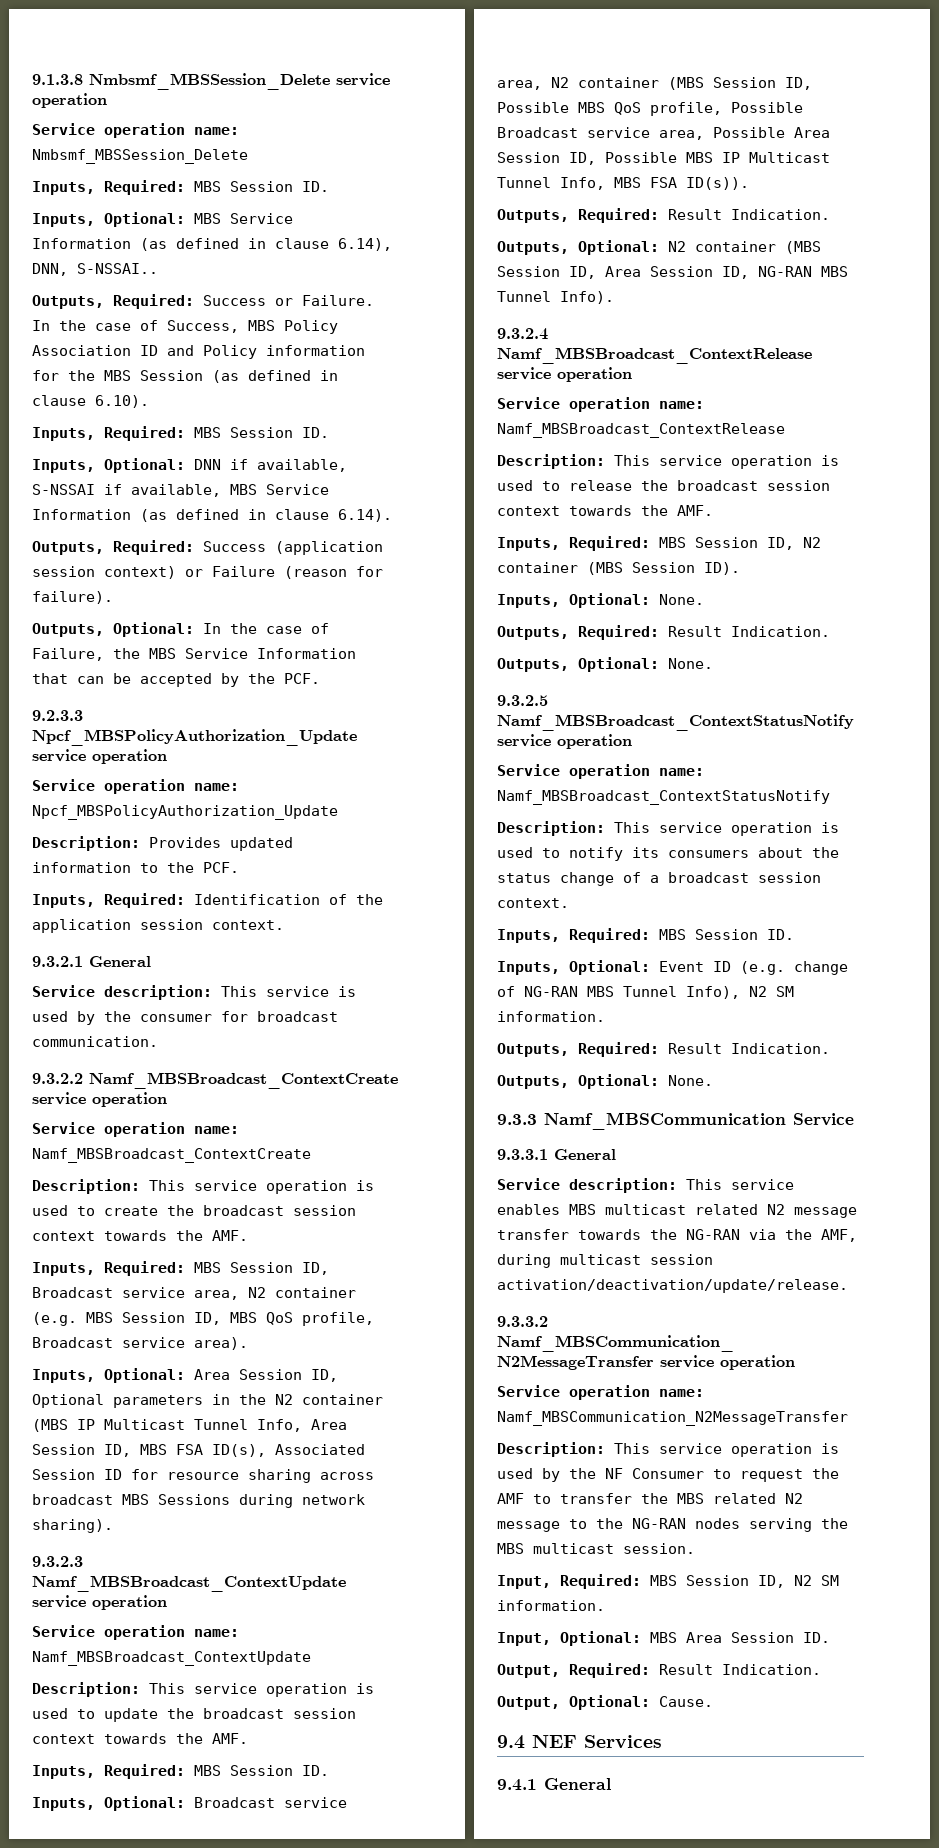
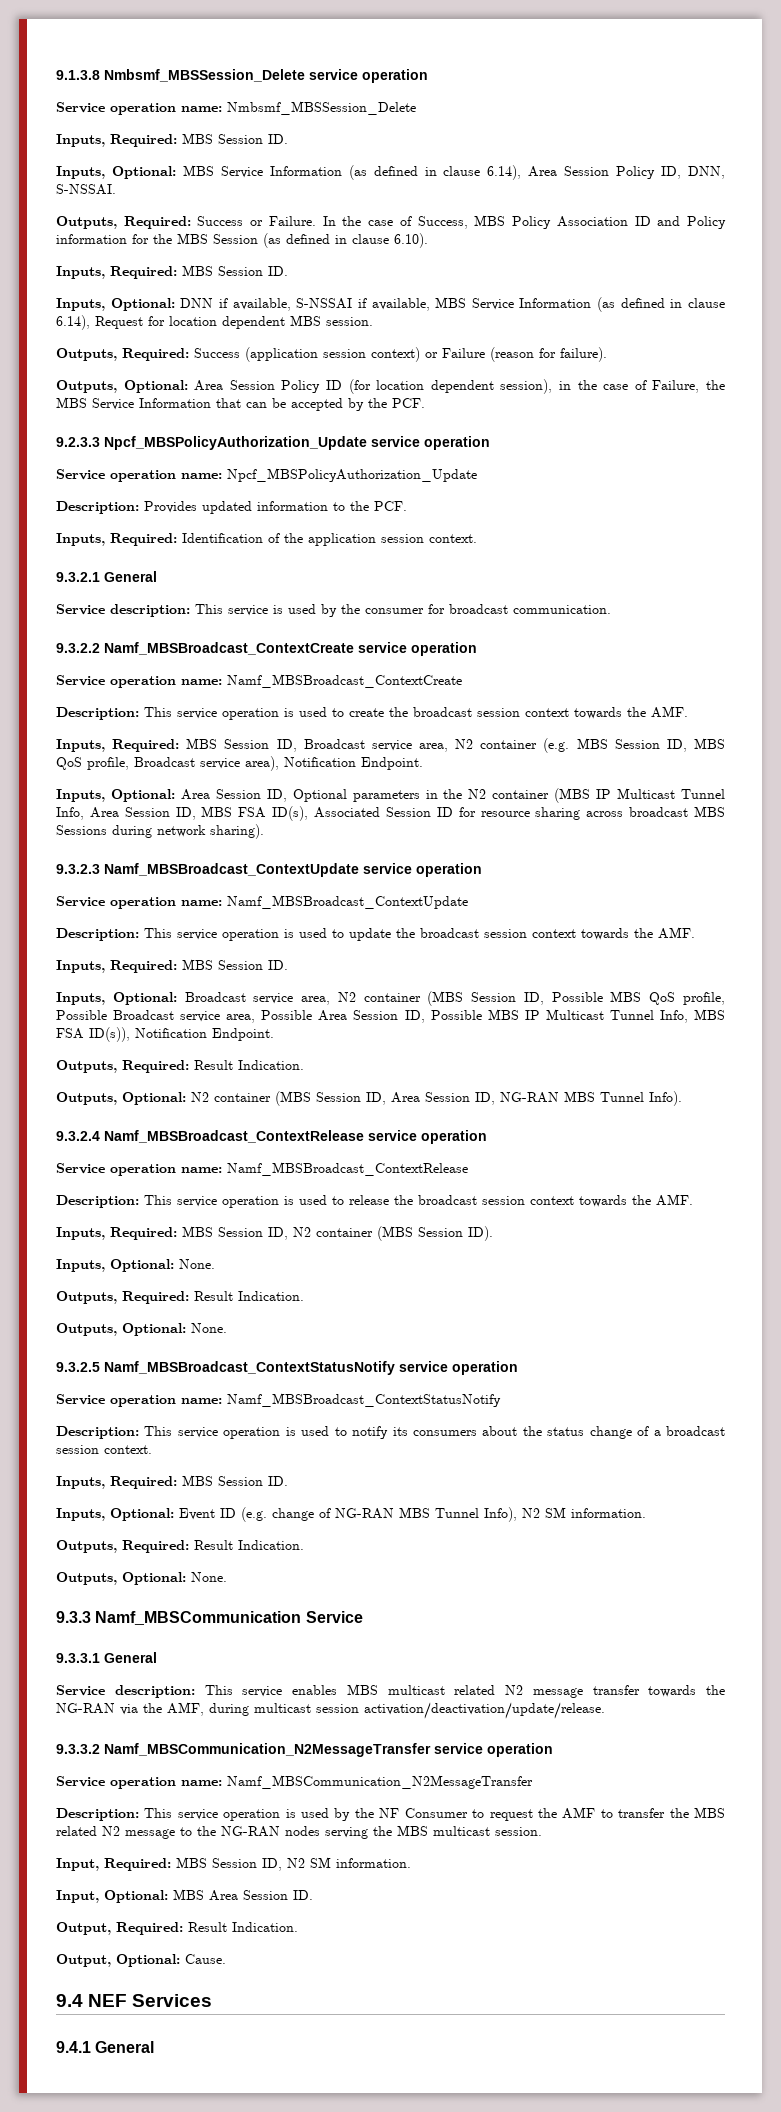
- Inputs, Optional: MBS Service Information (as defined in clause 6.14), DNN, S-NSSAI..
+ Inputs, Optional: MBS Service Information (as defined in clause 6.14), Area Session Policy ID, DNN, S-NSSAI.
- Inputs, Optional: DNN if available, S-NSSAI if available, MBS Service Information (as defined in clause 6.14).
+ Inputs, Optional: DNN if available, S-NSSAI if available, MBS Service Information (as defined in clause 6.14), Request for location dependent MBS session.
- Outputs, Optional: In the case of Failure, the MBS Service Information that can be accepted by the PCF.
+ Outputs, Optional: Area Session Policy ID (for location dependent session), in the case of Failure, the MBS Service Information that can be accepted by the PCF.
- Inputs, Required: MBS Session ID, Broadcast service area, N2 container (e.g. MBS Session ID, MBS QoS profile, Broadcast service area).
+ Inputs, Required: MBS Session ID, Broadcast service area, N2 container (e.g. MBS Session ID, MBS QoS profile, Broadcast service area), Notification Endpoint.
- Inputs, Optional: Broadcast service area, N2 container (MBS Session ID, Possible MBS QoS profile, Possible Broadcast service area, Possible Area Session ID, Possible MBS IP Multicast Tunnel Info, MBS FSA ID(s)).
+ Inputs, Optional: Broadcast service area, N2 container (MBS Session ID, Possible MBS QoS profile, Possible Broadcast service area, Possible Area Session ID, Possible MBS IP Multicast Tunnel Info, MBS FSA ID(s)), Notification Endpoint.

